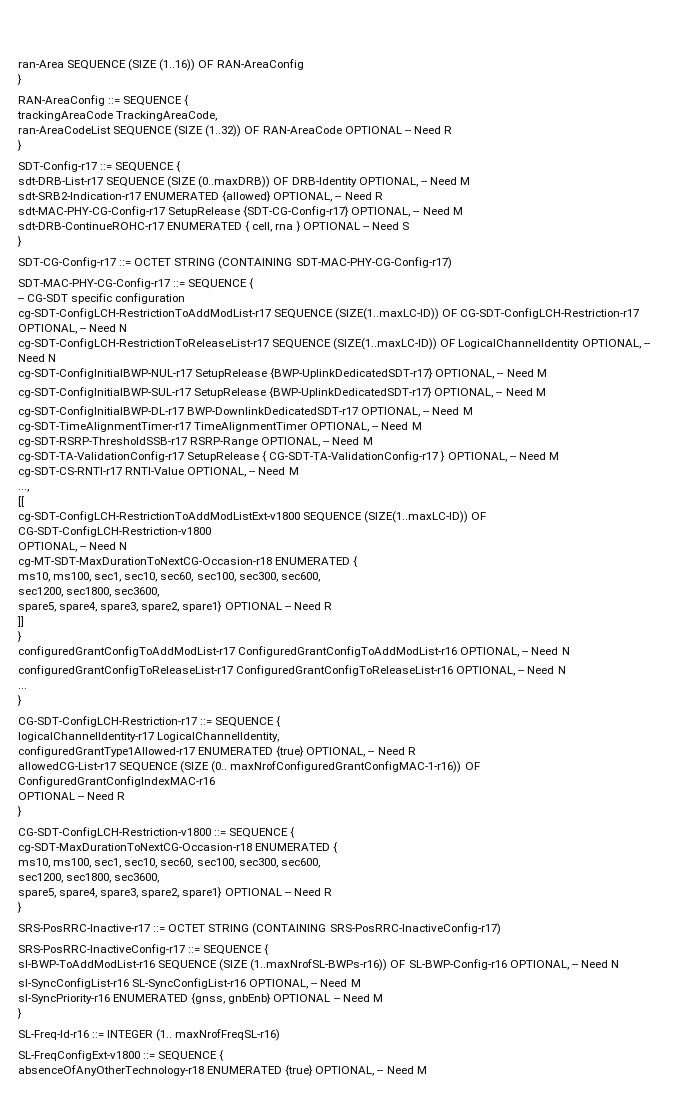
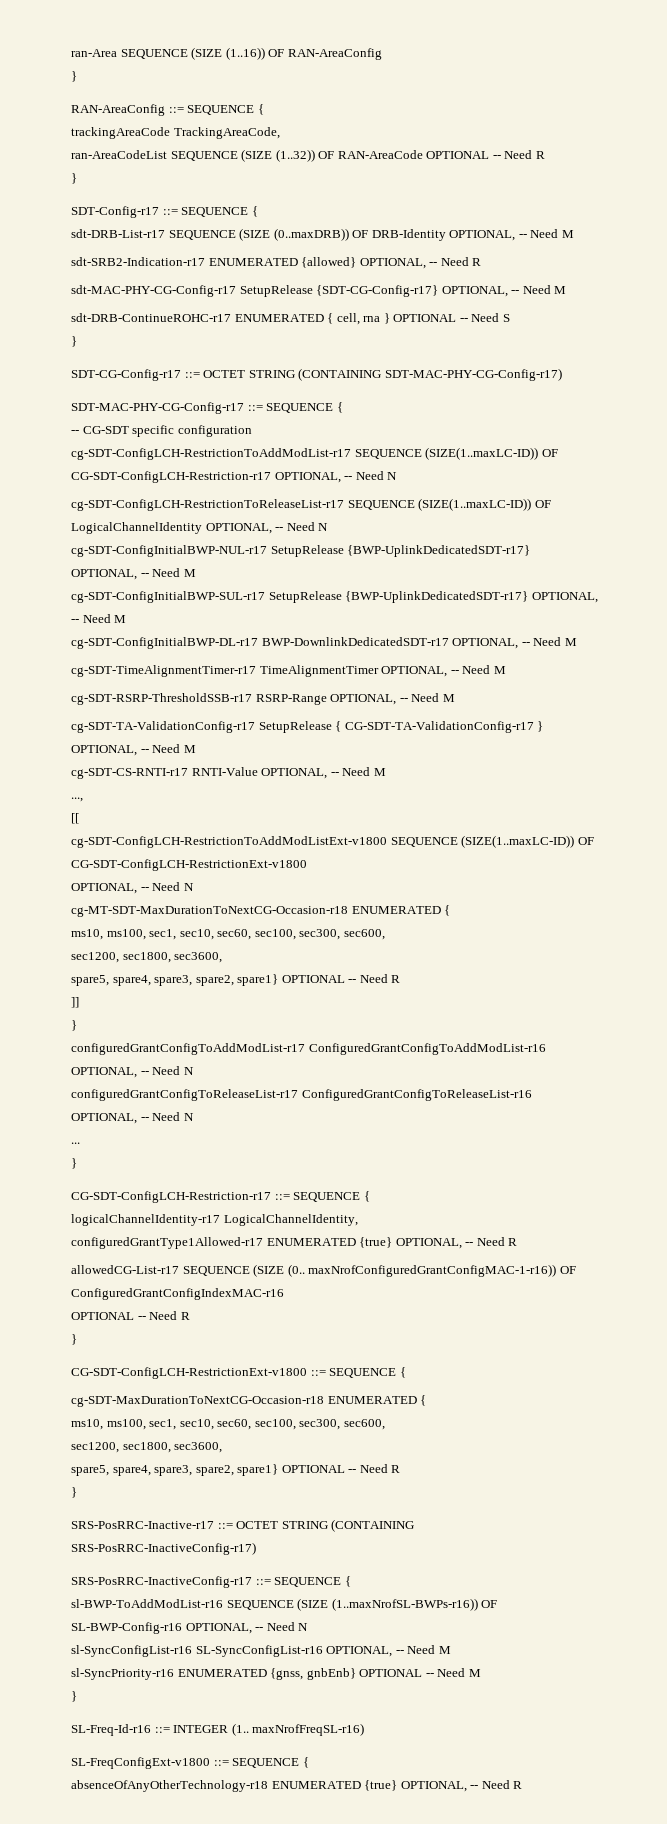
- cg-SDT-ConfigLCH-RestrictionToAddModListExt-v1800 SEQUENCE (SIZE(1..maxLC-ID)) OF CG-SDT-ConfigLCH-Restriction-v1800
+ cg-SDT-ConfigLCH-RestrictionToAddModListExt-v1800 SEQUENCE (SIZE(1..maxLC-ID)) OF CG-SDT-ConfigLCH-RestrictionExt-v1800
- CG-SDT-ConfigLCH-Restriction-v1800 ::= SEQUENCE {
+ CG-SDT-ConfigLCH-RestrictionExt-v1800 ::= SEQUENCE {
- absenceOfAnyOtherTechnology-r18 ENUMERATED {true} OPTIONAL, -- Need M
+ absenceOfAnyOtherTechnology-r18 ENUMERATED {true} OPTIONAL, -- Need R

